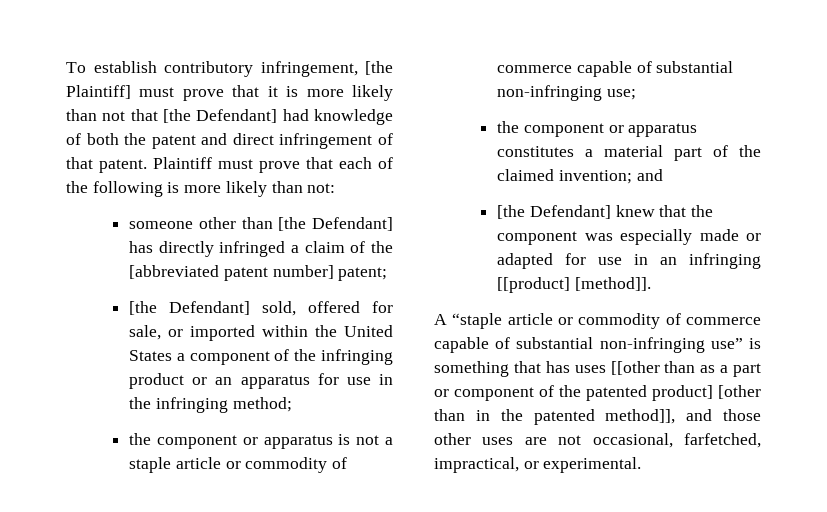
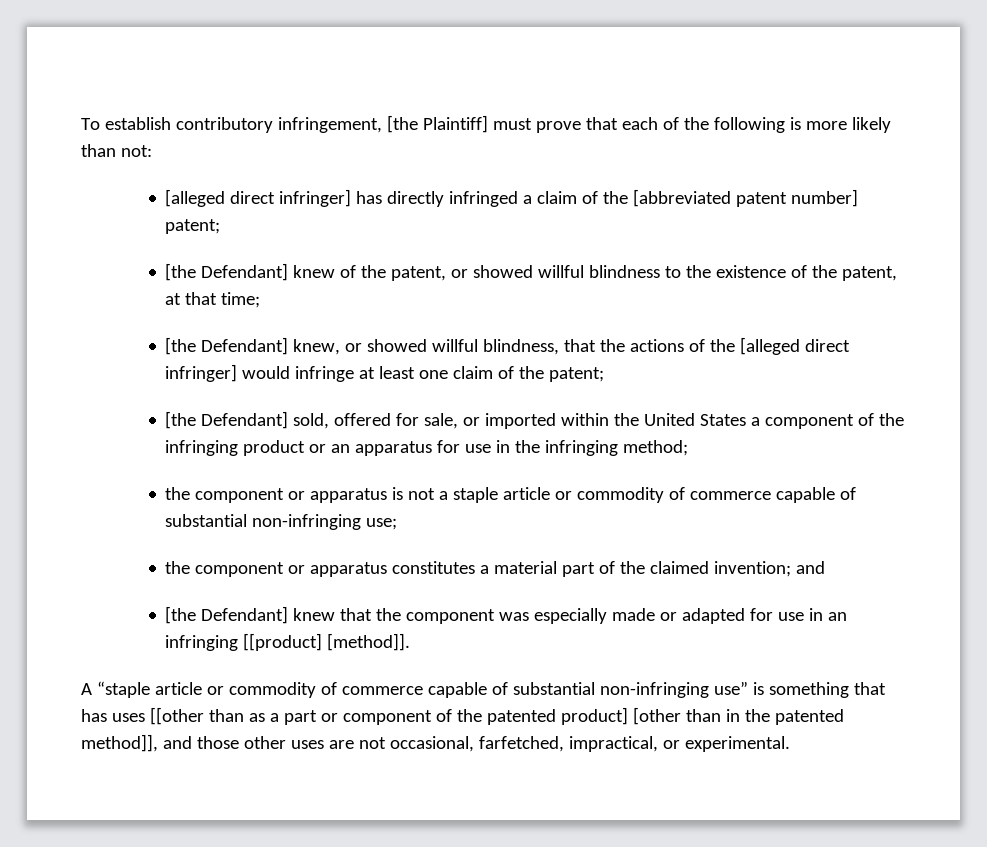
- To establish contributory infringement, [the Plaintiff] must prove that it is more likely than not that [the Defendant] had knowledge of both the patent and direct infringement of that patent. Plaintiff must prove that each of the following is more likely than not:
+ To establish contributory infringement, [the Plaintiff] must prove that each of the following is more likely than not:
- someone other than [the Defendant] has directly infringed a claim of the [abbreviated patent number] patent;
+ [alleged direct infringer] has directly infringed a claim of the [abbreviated patent number] patent;
+ [the Defendant] knew of the patent, or showed willful blindness to the existence of the patent, at that time;
+ [the Defendant] knew, or showed willful blindness, that the actions of the [alleged direct infringer] would infringe at least one claim of the patent;

